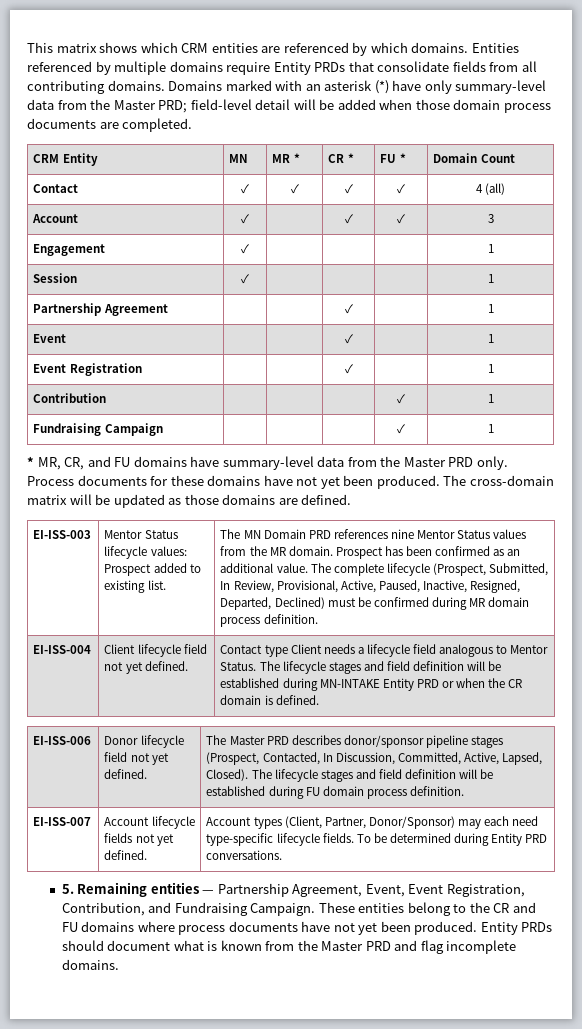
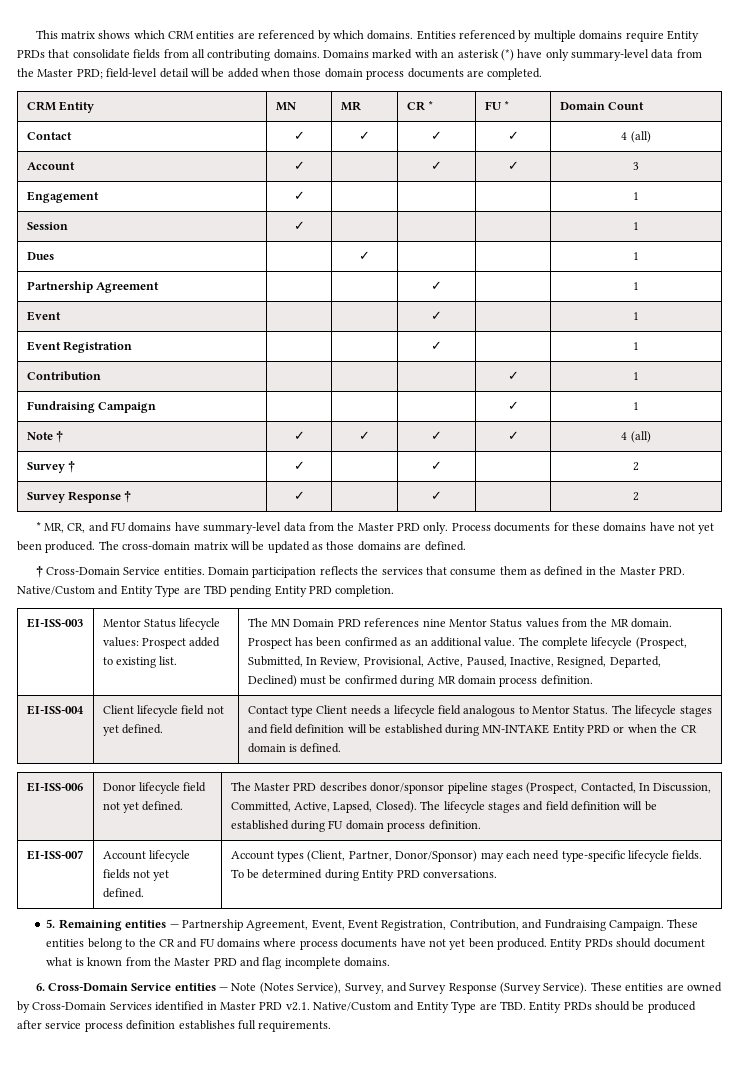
- CRM Entity | MN | MR * | CR * | FU * | Domain Count
+ CRM Entity | MN | MR | CR * | FU * | Domain Count
+ Dues | | ✓ | | | 1
+ Note † | ✓ | ✓ | ✓ | ✓ | 4 (all)
+ Survey † | ✓ | | ✓ | | 2
+ Survey Response † | ✓ | | ✓ | | 2
+ † Cross-Domain Service entities. Domain participation reflects the services that consume them as defined in the Master PRD. Native/Custom and Entity Type are TBD pending Entity PRD completion.
+ 6. Cross-Domain Service entities — Note (Notes Service), Survey, and Survey Response (Survey Service). These entities are owned by Cross-Domain Services identified in Master PRD v2.1. Native/Custom and Entity Type are TBD. Entity PRDs should be produced after service process definition establishes full requirements.

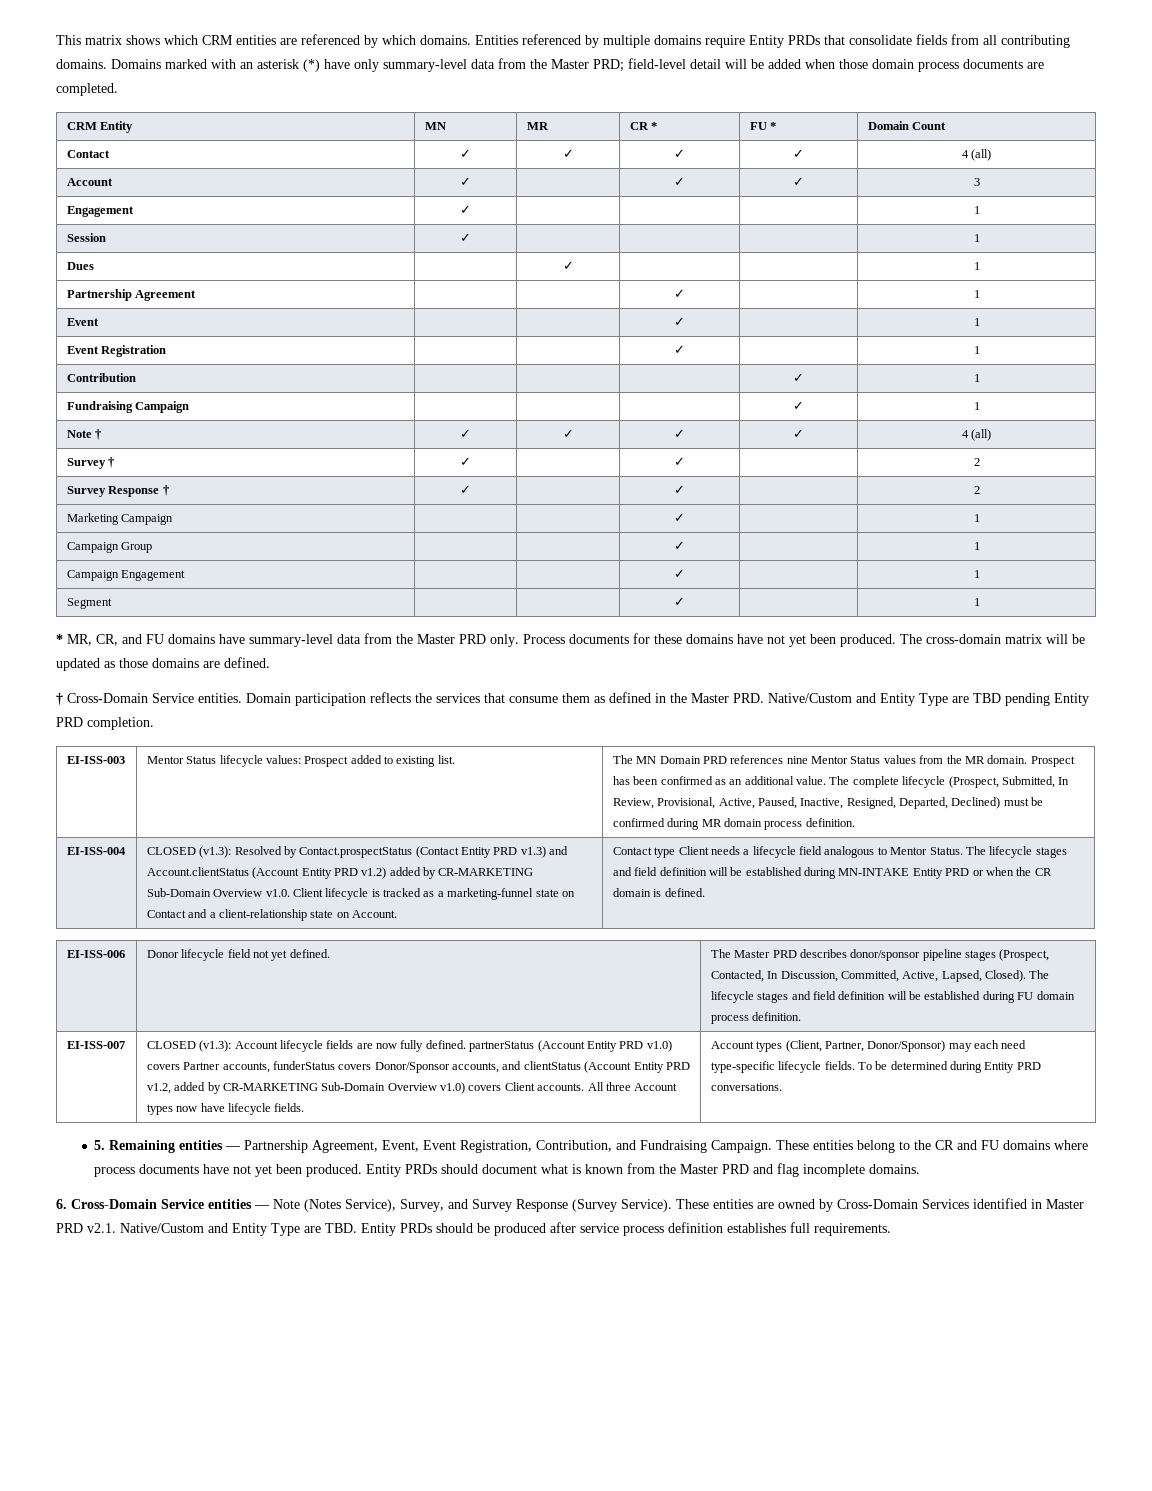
+ Marketing Campaign | | | ✓ | | 1
+ Campaign Group | | | ✓ | | 1
+ Campaign Engagement | | | ✓ | | 1
+ Segment | | | ✓ | | 1
- Client lifecycle field not yet defined.
+ CLOSED (v1.3): Resolved by Contact.prospectStatus (Contact Entity PRD v1.3) and Account.clientStatus (Account Entity PRD v1.2) added by CR-MARKETING Sub-Domain Overview v1.0. Client lifecycle is tracked as a marketing-funnel state on Contact and a client-relationship state on Account.
- Account lifecycle fields not yet defined.
+ CLOSED (v1.3): Account lifecycle fields are now fully defined. partnerStatus (Account Entity PRD v1.0) covers Partner accounts, funderStatus covers Donor/Sponsor accounts, and clientStatus (Account Entity PRD v1.2, added by CR-MARKETING Sub-Domain Overview v1.0) covers Client accounts. All three Account types now have lifecycle fields.

